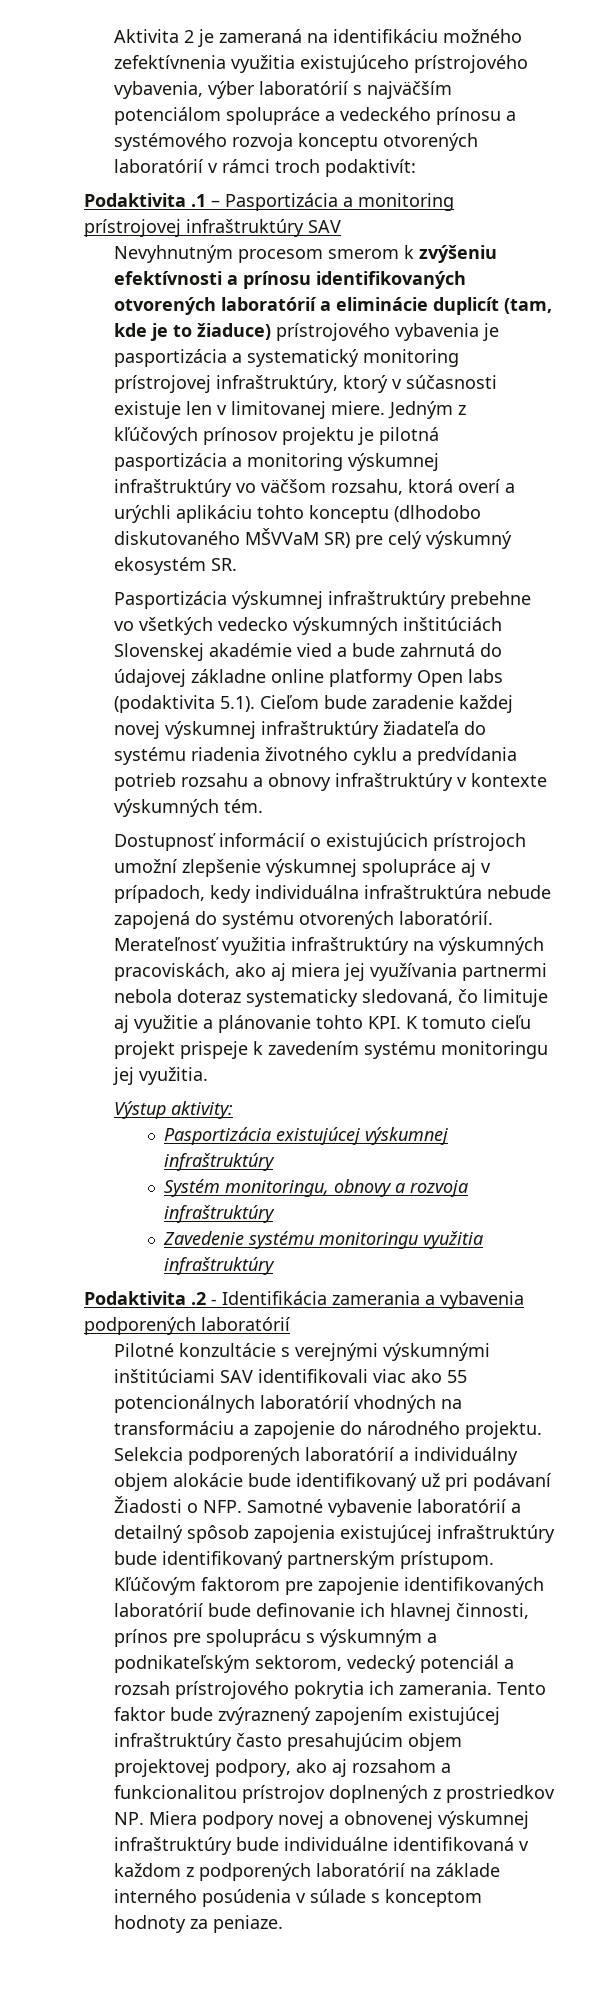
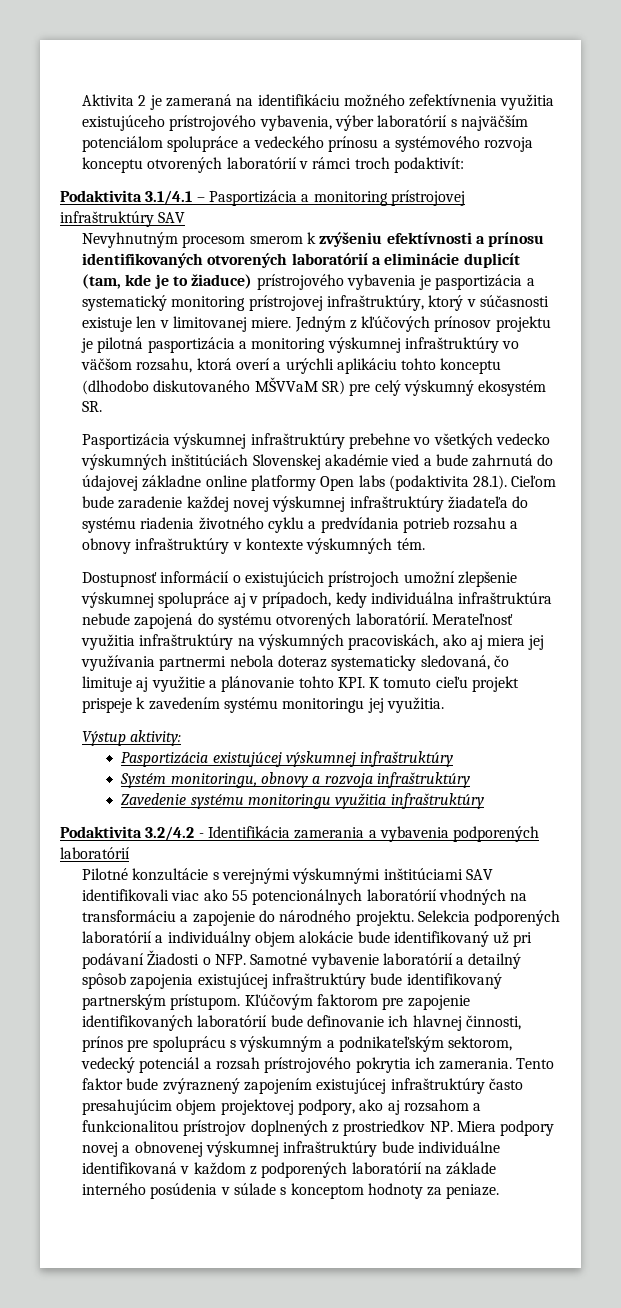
- Podaktivita .1 – Pasportizácia a monitoring prístrojovej infraštruktúry SAV
+ Podaktivita 3.1/4.1 – Pasportizácia a monitoring prístrojovej infraštruktúry SAV
- Pasportizácia výskumnej infraštruktúry prebehne vo všetkých vedecko výskumných inštitúciách Slovenskej akadémie vied a bude zahrnutá do údajovej základne online platformy Open labs (podaktivita 5.1). Cieľom bude zaradenie každej novej výskumnej infraštruktúry žiadateľa do systému riadenia životného cyklu a predvídania potrieb rozsahu a obnovy infraštruktúry v kontexte výskumných tém.
+ Pasportizácia výskumnej infraštruktúry prebehne vo všetkých vedecko výskumných inštitúciách Slovenskej akadémie vied a bude zahrnutá do údajovej základne online platformy Open labs (podaktivita 28.1). Cieľom bude zaradenie každej novej výskumnej infraštruktúry žiadateľa do systému riadenia životného cyklu a predvídania potrieb rozsahu a obnovy infraštruktúry v kontexte výskumných tém.
- Podaktivita .2 - Identifikácia zamerania a vybavenia podporených laboratórií
+ Podaktivita 3.2/4.2 - Identifikácia zamerania a vybavenia podporených laboratórií

